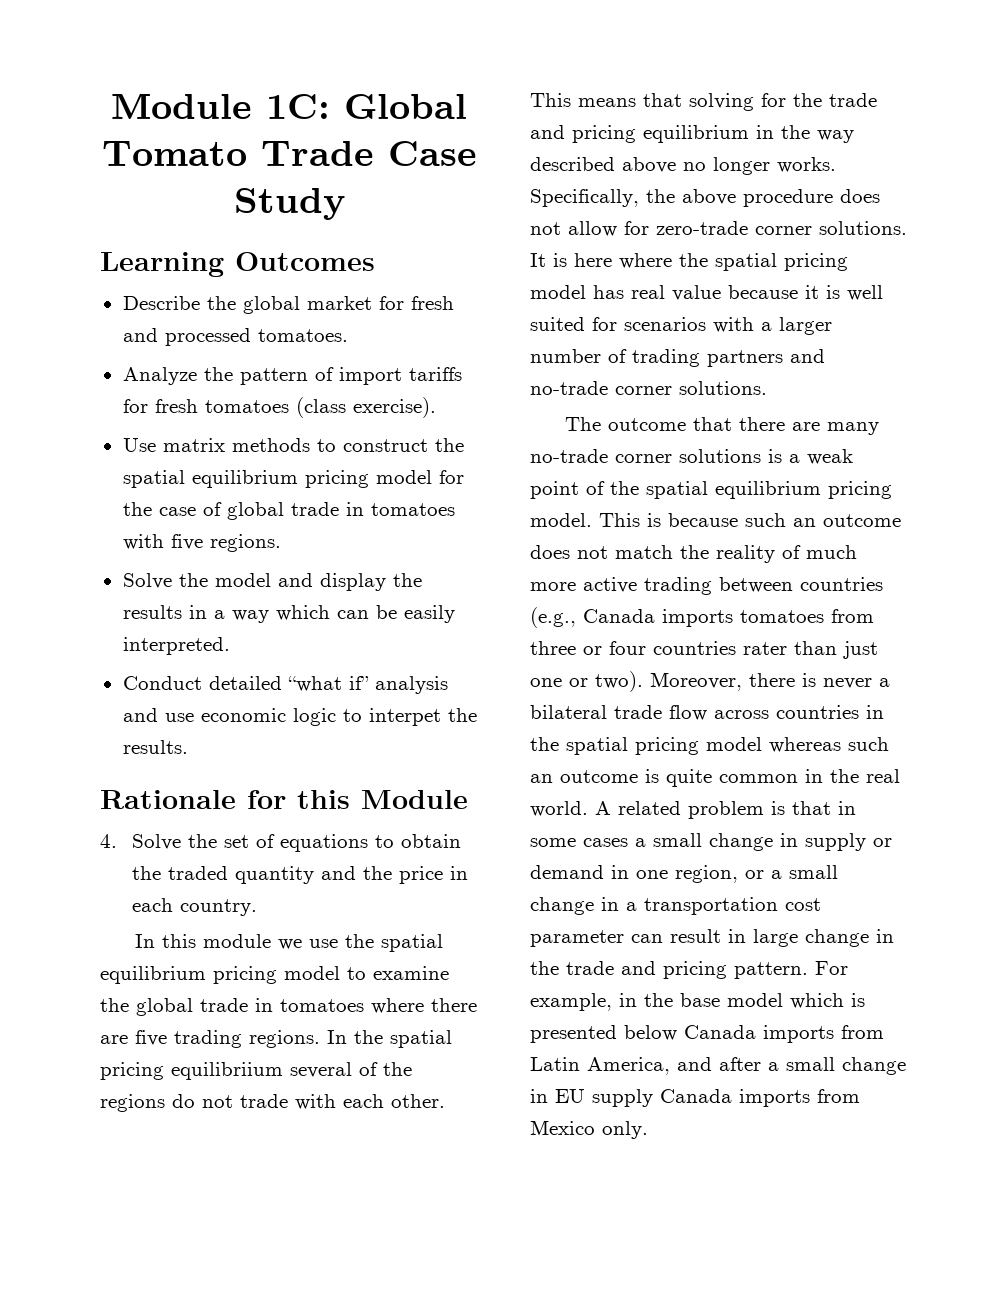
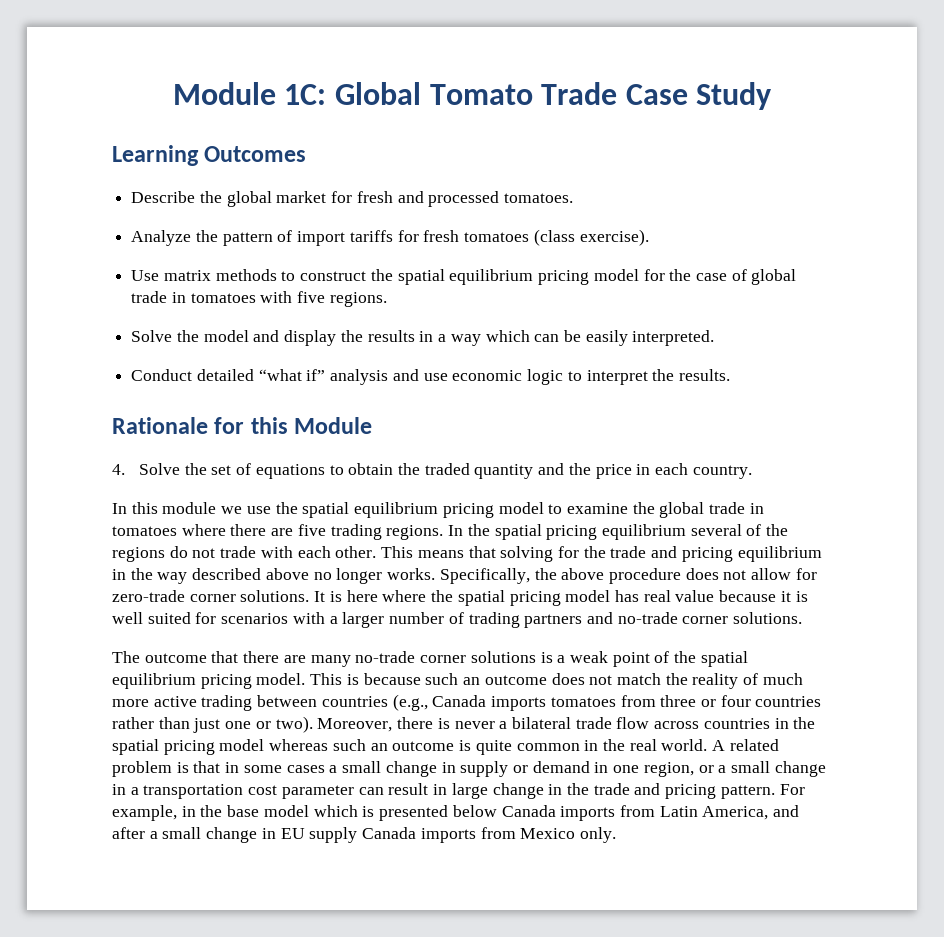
- Conduct detailed “what if” analysis and use economic logic to interpet the results.
+ Conduct detailed “what if” analysis and use economic logic to interpret the results.
- In the spatial pricing equilibriium several of the regions do not trade with each other.
+ In the spatial pricing equilibrium several of the regions do not trade with each other.
- This is because such an outcome does not match the reality of much more active trading between countries (e.g., Canada imports tomatoes from three or four countries rater than just one or two).
+ This is because such an outcome does not match the reality of much more active trading between countries (e.g., Canada imports tomatoes from three or four countries rather than just one or two).

